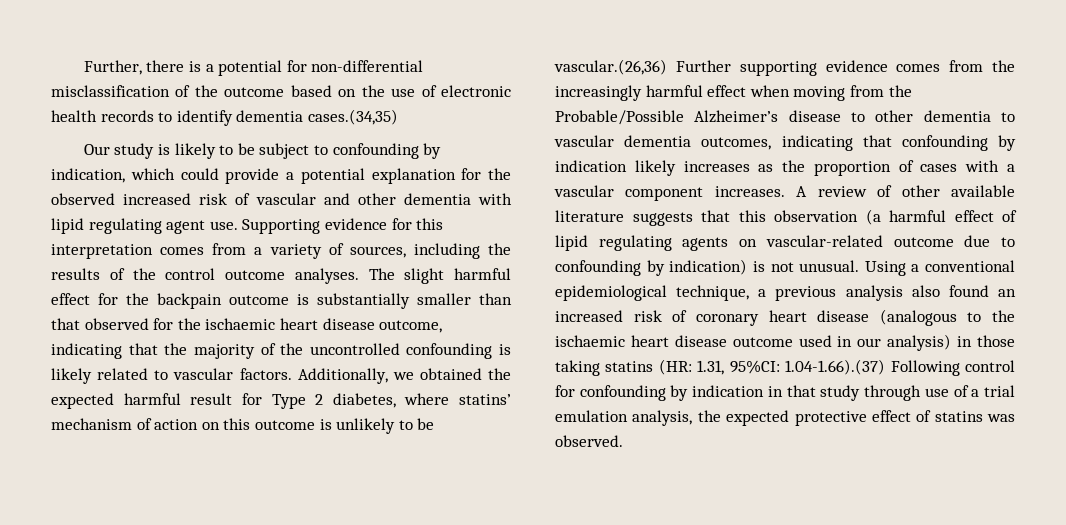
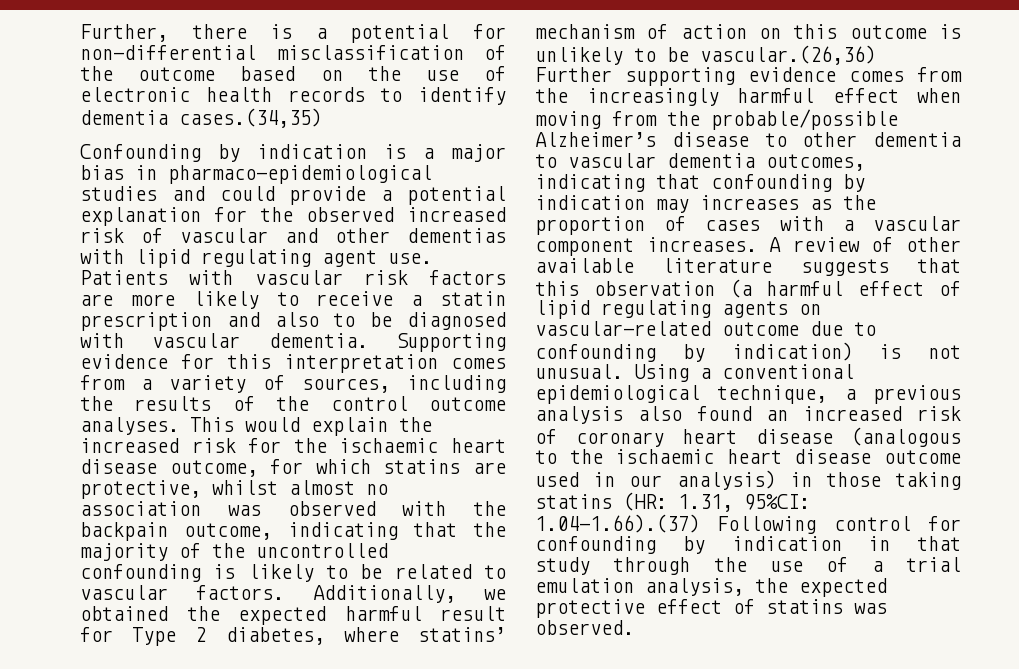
- Our study is likely to be subject to confounding by indication, which could provide a potential explanation for the observed increased risk of vascular and other dementia with lipid regulating agent use.
+ Confounding by indication is a major bias in pharmaco-epidemiological studies and could provide a potential explanation for the observed increased risk of vascular and other dementias with lipid regulating agent use.
+ Patients with vascular risk factors are more likely to receive a statin prescription and also to be diagnosed with vascular dementia.
- The slight harmful effect for the backpain outcome is substantially smaller than that observed for the ischaemic heart disease outcome, indicating that the majority of the uncontrolled confounding is likely related to vascular factors.
+ This would explain the increased risk for the ischaemic heart disease outcome, for which statins are protective, whilst almost no association was observed with the backpain outcome, indicating that the majority of the uncontrolled confounding is likely to be related to vascular factors.
- Additionally, we obtained the expected harmful result for Type 2 diabetes, where statins’ mechanism of action on this outcome is unlikely to be vascular.(26,36) Further supporting evidence comes from the increasingly harmful effect when moving from the Probable/Possible Alzheimer’s disease to other dementia to vascular dementia outcomes, indicating that confounding by indication likely increases as the proportion of cases with a vascular component increases.
+ Additionally, we obtained the expected harmful result for Type 2 diabetes, where statins’ mechanism of action on this outcome is unlikely to be vascular.(26,36) Further supporting evidence comes from the increasingly harmful effect when moving from the probable/possible Alzheimer’s disease to other dementia to vascular dementia outcomes, indicating that confounding by indication may increases as the proportion of cases with a vascular component increases.
- Using a conventional epidemiological technique, a previous analysis also found an increased risk of coronary heart disease (analogous to the ischaemic heart disease outcome used in our analysis) in those taking statins (HR: 1.31, 95%CI: 1.04-1.66).(37) Following control for confounding by indication in that study through use of a trial emulation analysis, the expected protective effect of statins was observed.
+ Using a conventional epidemiological technique, a previous analysis also found an increased risk of coronary heart disease (analogous to the ischaemic heart disease outcome used in our analysis) in those taking statins (HR: 1.31, 95%CI: 1.04-1.66).(37) Following control for confounding by indication in that study through the use of a trial emulation analysis, the expected protective effect of statins was observed.

